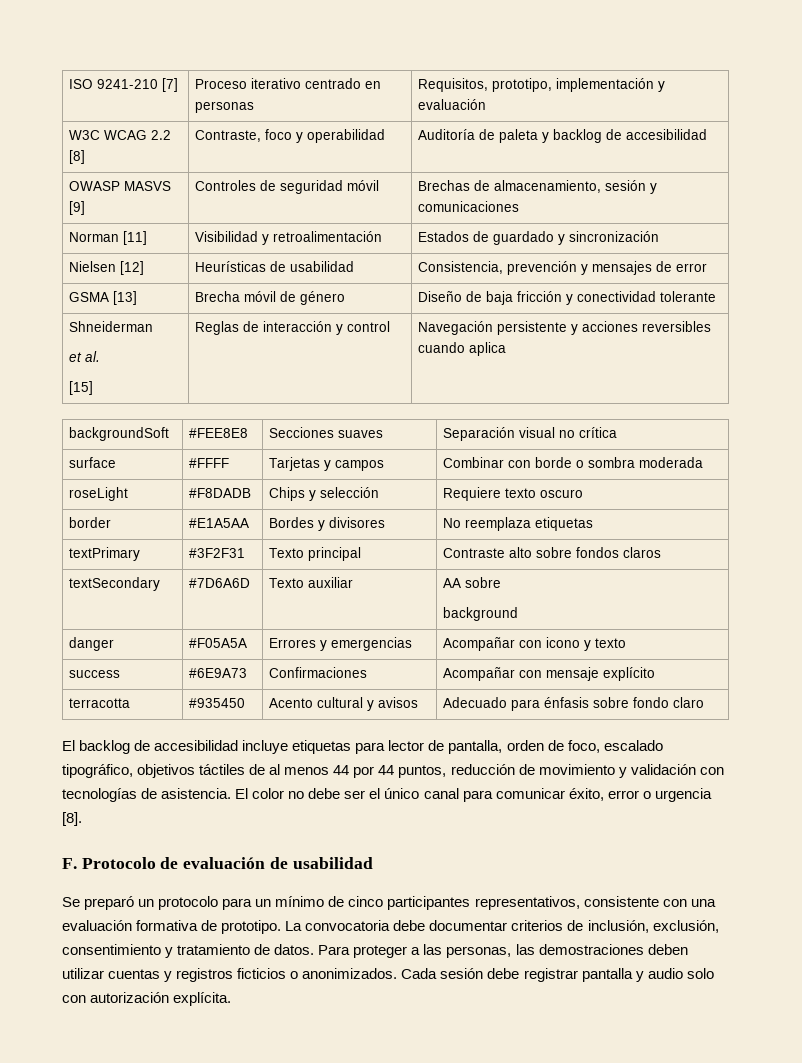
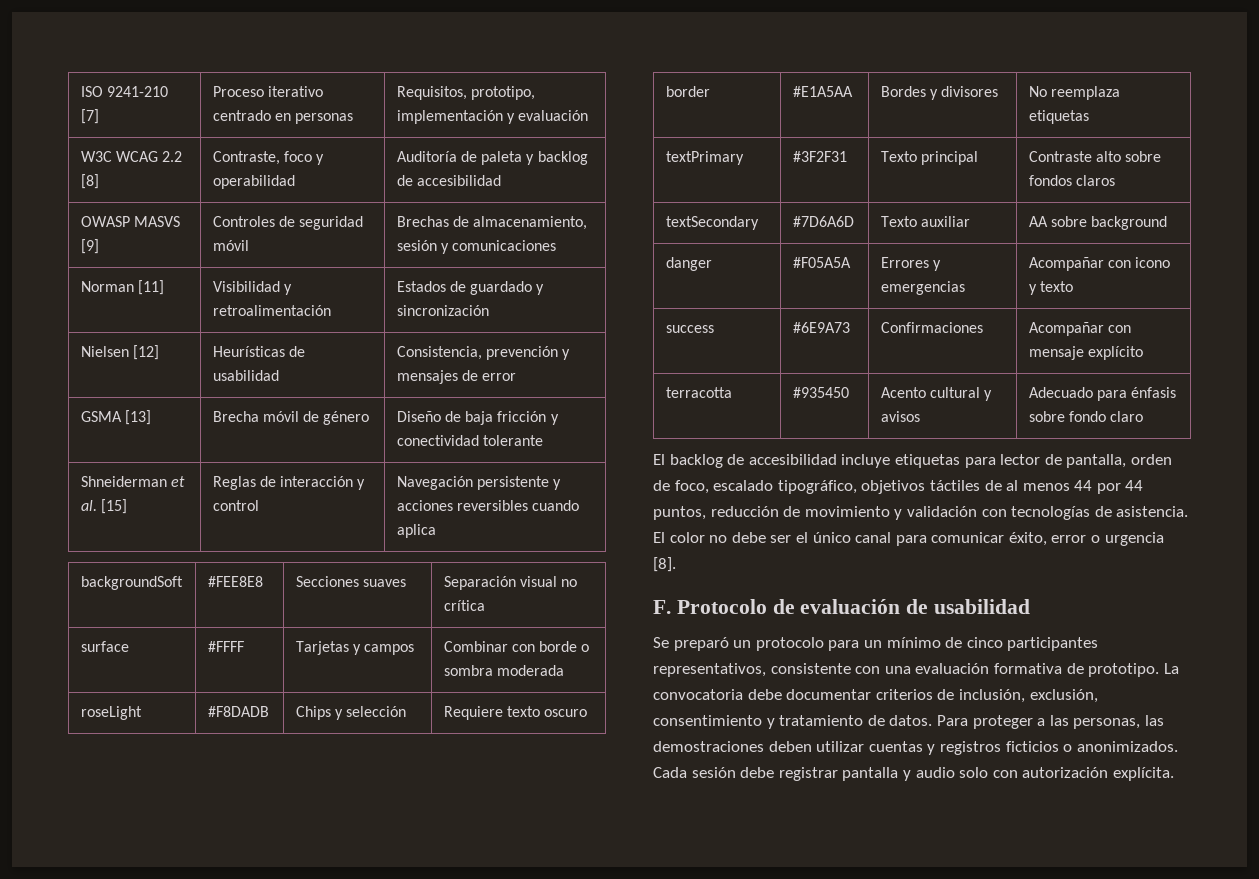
- Shneiderman
- et al.
- [15] | Reglas de interacción y control | Navegación persistente y acciones reversibles cuando aplica
+ Shneiderman et al. [15] | Reglas de interacción y control | Navegación persistente y acciones reversibles cuando aplica
- textSecondary | #7D6A6D | Texto auxiliar | AA sobre
- background
+ textSecondary | #7D6A6D | Texto auxiliar | AA sobre background

